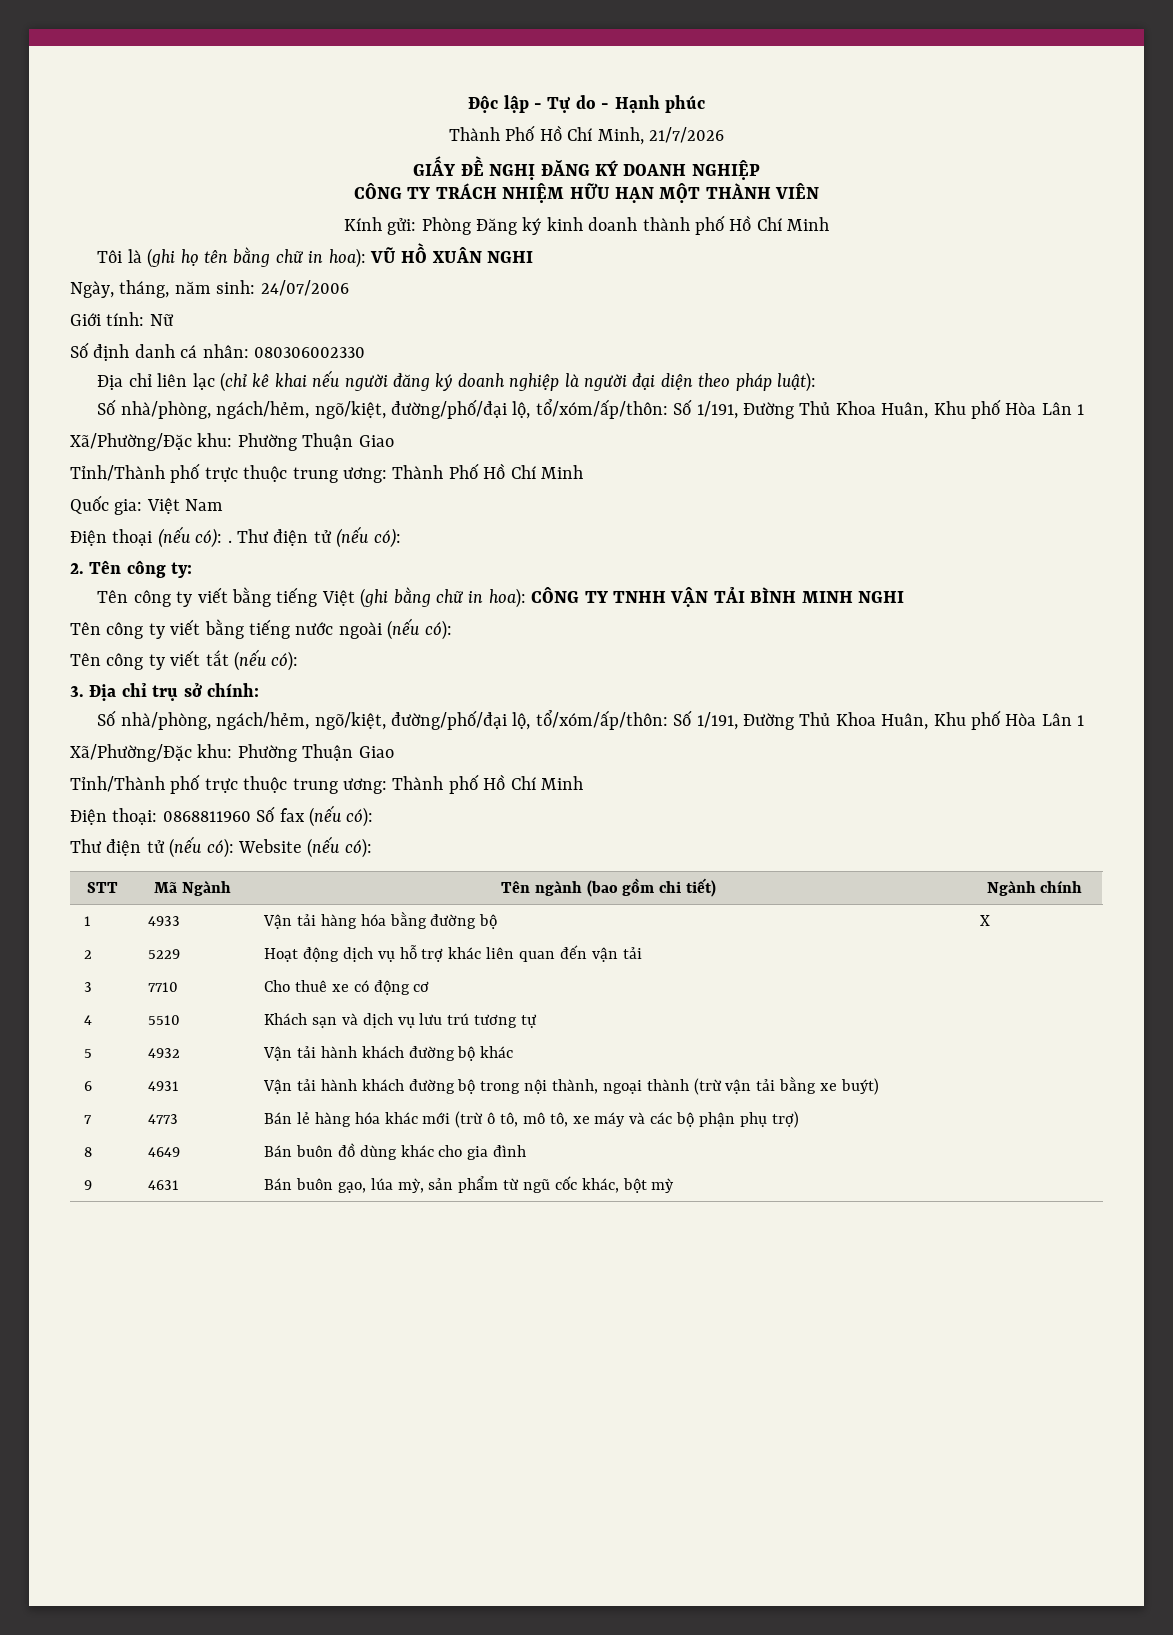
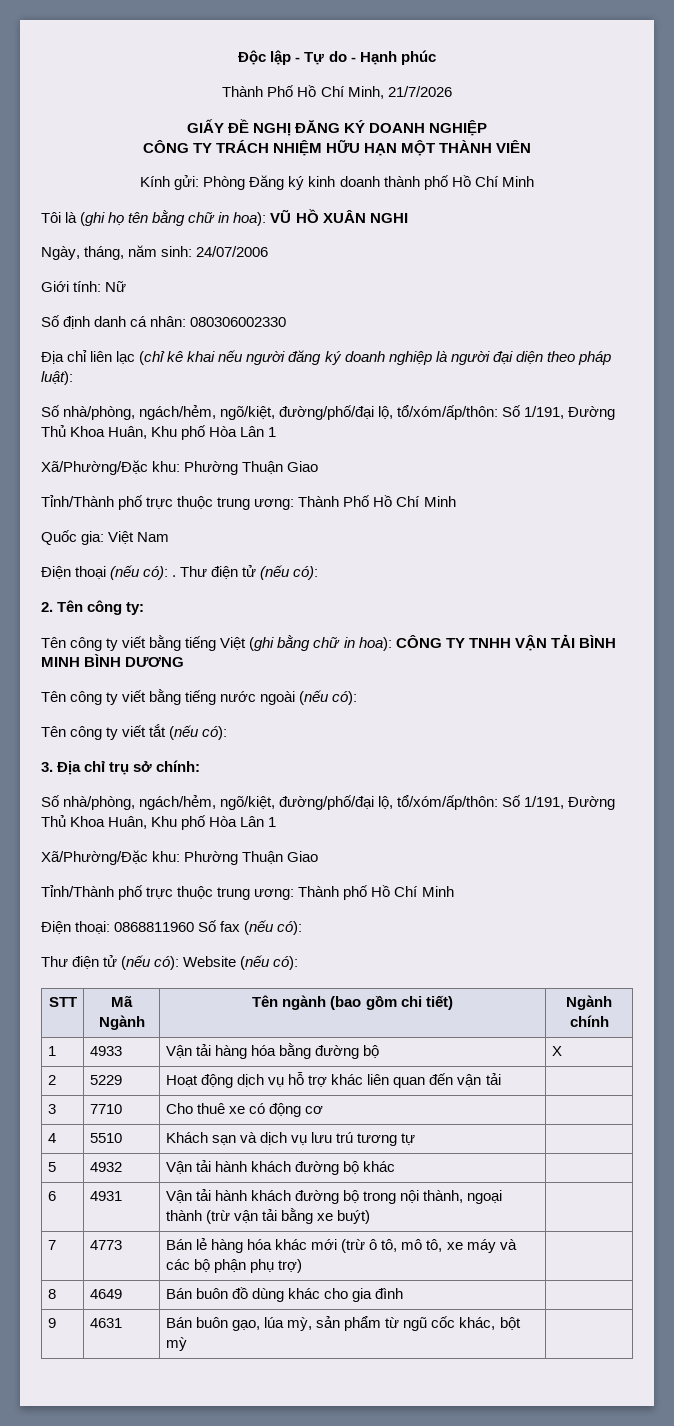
- Tên công ty viết bằng tiếng Việt (ghi bằng chữ in hoa): CÔNG TY TNHH VẬN TẢI BÌNH MINH NGHI
+ Tên công ty viết bằng tiếng Việt (ghi bằng chữ in hoa): CÔNG TY TNHH VẬN TẢI BÌNH MINH BÌNH DƯƠNG

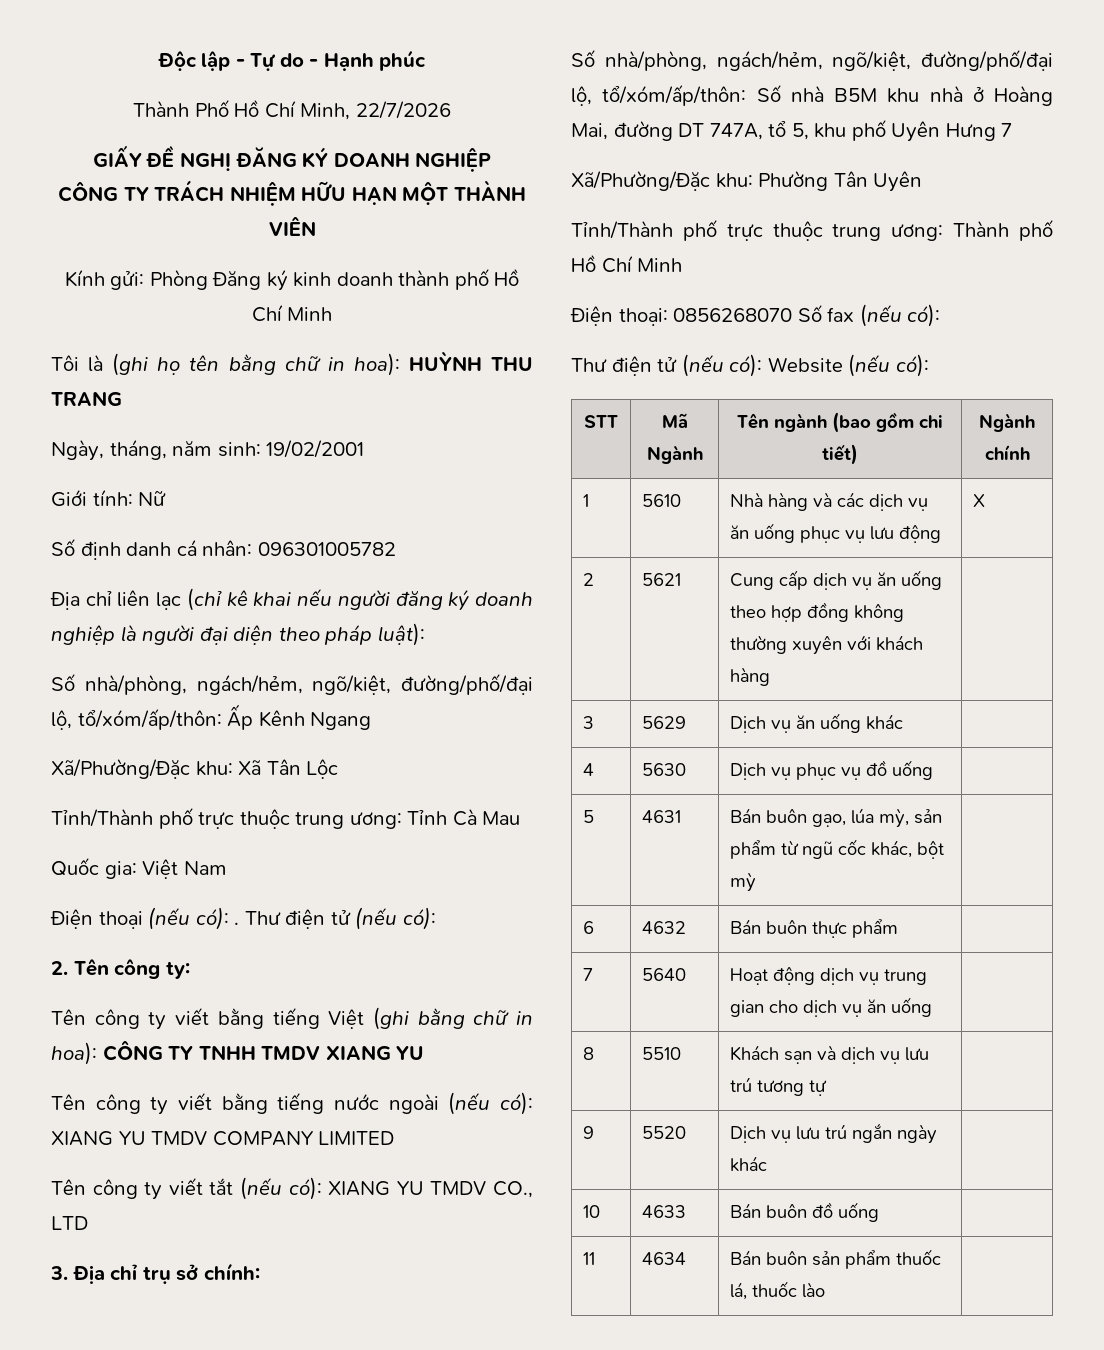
- Thành Phố Hồ Chí Minh, 21/7/2026
+ Thành Phố Hồ Chí Minh, 22/7/2026
- Tôi là (ghi họ tên bằng chữ in hoa): VŨ HỒ XUÂN NGHI
+ Tôi là (ghi họ tên bằng chữ in hoa): HUỲNH THU TRANG
- Ngày, tháng, năm sinh: 24/07/2006
+ Ngày, tháng, năm sinh: 19/02/2001
- Số định danh cá nhân: 080306002330
+ Số định danh cá nhân: 096301005782
  Địa chỉ liên lạc (chỉ kê khai nếu người đăng ký doanh nghiệp là người đại diện theo pháp luật):
- Số nhà/phòng, ngách/hẻm, ngõ/kiệt, đường/phố/đại lộ, tổ/xóm/ấp/thôn: Số 1/191, Đường Thủ Khoa Huân, Khu phố Hòa Lân 1
- Xã/Phường/Đặc khu: Phường Thuận Giao
- Tỉnh/Thành phố trực thuộc trung ương: Thành Phố Hồ Chí Minh
+ Số nhà/phòng, ngách/hẻm, ngõ/kiệt, đường/phố/đại lộ, tổ/xóm/ấp/thôn: Ấp Kênh Ngang
+ Xã/Phường/Đặc khu: Xã Tân Lộc
+ Tỉnh/Thành phố trực thuộc trung ương: Tỉnh Cà Mau
- Tên công ty viết bằng tiếng Việt (ghi bằng chữ in hoa): CÔNG TY TNHH VẬN TẢI BÌNH MINH BÌNH DƯƠNG
+ Tên công ty viết bằng tiếng Việt (ghi bằng chữ in hoa): CÔNG TY TNHH TMDV XIANG YU
- Tên công ty viết bằng tiếng nước ngoài (nếu có):
+ Tên công ty viết bằng tiếng nước ngoài (nếu có): XIANG YU TMDV COMPANY LIMITED
- Tên công ty viết tắt (nếu có):
+ Tên công ty viết tắt (nếu có): XIANG YU TMDV CO., LTD
  3. Địa chỉ trụ sở chính:
- Số nhà/phòng, ngách/hẻm, ngõ/kiệt, đường/phố/đại lộ, tổ/xóm/ấp/thôn: Số 1/191, Đường Thủ Khoa Huân, Khu phố Hòa Lân 1
- Xã/Phường/Đặc khu: Phường Thuận Giao
+ Số nhà/phòng, ngách/hẻm, ngõ/kiệt, đường/phố/đại lộ, tổ/xóm/ấp/thôn: Số nhà B5M khu nhà ở Hoàng Mai, đường DT 747A, tổ 5, khu phố Uyên Hưng 7
+ Xã/Phường/Đặc khu: Phường Tân Uyên
- Điện thoại: 0868811960 Số fax (nếu có):
+ Điện thoại: 0856268070 Số fax (nếu có):
- 1 | 4933 | Vận tải hàng hóa bằng đường bộ | X
- 2 | 5229 | Hoạt động dịch vụ hỗ trợ khác liên quan đến vận tải |
- 3 | 7710 | Cho thuê xe có động cơ |
- 4 | 5510 | Khách sạn và dịch vụ lưu trú tương tự |
- 5 | 4932 | Vận tải hành khách đường bộ khác |
- 6 | 4931 | Vận tải hành khách đường bộ trong nội thành, ngoại thành (trừ vận tải bằng xe buýt) |
- 7 | 4773 | Bán lẻ hàng hóa khác mới (trừ ô tô, mô tô, xe máy và các bộ phận phụ trợ) |
- 8 | 4649 | Bán buôn đồ dùng khác cho gia đình |
- 9 | 4631 | Bán buôn gạo, lúa mỳ, sản phẩm từ ngũ cốc khác, bột mỳ |
+ 1 | 5610 | Nhà hàng và các dịch vụ ăn uống phục vụ lưu động | X
+ 2 | 5621 | Cung cấp dịch vụ ăn uống theo hợp đồng không thường xuyên với khách hàng |
+ 3 | 5629 | Dịch vụ ăn uống khác |
+ 4 | 5630 | Dịch vụ phục vụ đồ uống |
+ 5 | 4631 | Bán buôn gạo, lúa mỳ, sản phẩm từ ngũ cốc khác, bột mỳ |
+ 6 | 4632 | Bán buôn thực phẩm |
+ 7 | 5640 | Hoạt động dịch vụ trung gian cho dịch vụ ăn uống |
+ 8 | 5510 | Khách sạn và dịch vụ lưu trú tương tự |
+ 9 | 5520 | Dịch vụ lưu trú ngắn ngày khác |
+ 10 | 4633 | Bán buôn đồ uống |
+ 11 | 4634 | Bán buôn sản phẩm thuốc lá, thuốc lào |

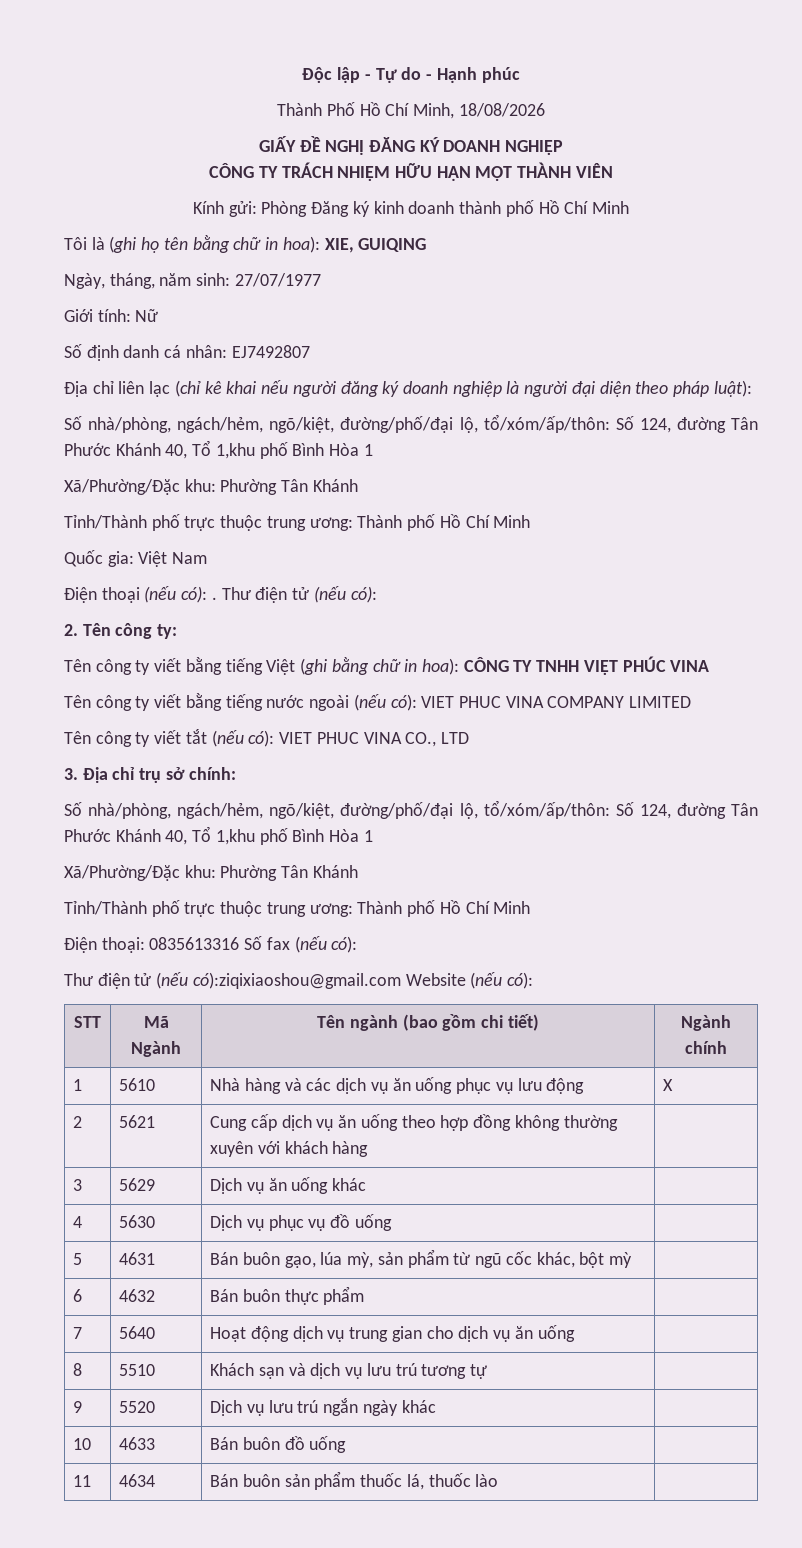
- Thành Phố Hồ Chí Minh, 22/7/2026
+ Thành Phố Hồ Chí Minh, 18/08/2026
- Tôi là (ghi họ tên bằng chữ in hoa): HUỲNH THU TRANG
+ Tôi là (ghi họ tên bằng chữ in hoa): XIE, GUIQING
- Ngày, tháng, năm sinh: 19/02/2001
+ Ngày, tháng, năm sinh: 27/07/1977
- Số định danh cá nhân: 096301005782
+ Số định danh cá nhân: EJ7492807
  Địa chỉ liên lạc (chỉ kê khai nếu người đăng ký doanh nghiệp là người đại diện theo pháp luật):
- Số nhà/phòng, ngách/hẻm, ngõ/kiệt, đường/phố/đại lộ, tổ/xóm/ấp/thôn: Ấp Kênh Ngang
- Xã/Phường/Đặc khu: Xã Tân Lộc
- Tỉnh/Thành phố trực thuộc trung ương: Tỉnh Cà Mau
+ Số nhà/phòng, ngách/hẻm, ngõ/kiệt, đường/phố/đại lộ, tổ/xóm/ấp/thôn: Số 124, đường Tân Phước Khánh 40, Tổ 1,khu phố Bình Hòa 1
+ Xã/Phường/Đặc khu: Phường Tân Khánh
+ Tỉnh/Thành phố trực thuộc trung ương: Thành phố Hồ Chí Minh
- Tên công ty viết bằng tiếng Việt (ghi bằng chữ in hoa): CÔNG TY TNHH TMDV XIANG YU
+ Tên công ty viết bằng tiếng Việt (ghi bằng chữ in hoa): CÔNG TY TNHH VIỆT PHÚC VINA
- Tên công ty viết bằng tiếng nước ngoài (nếu có): XIANG YU TMDV COMPANY LIMITED
+ Tên công ty viết bằng tiếng nước ngoài (nếu có): VIET PHUC VINA COMPANY LIMITED
- Tên công ty viết tắt (nếu có): XIANG YU TMDV CO., LTD
+ Tên công ty viết tắt (nếu có): VIET PHUC VINA CO., LTD
  3. Địa chỉ trụ sở chính:
- Số nhà/phòng, ngách/hẻm, ngõ/kiệt, đường/phố/đại lộ, tổ/xóm/ấp/thôn: Số nhà B5M khu nhà ở Hoàng Mai, đường DT 747A, tổ 5, khu phố Uyên Hưng 7
- Xã/Phường/Đặc khu: Phường Tân Uyên
+ Số nhà/phòng, ngách/hẻm, ngõ/kiệt, đường/phố/đại lộ, tổ/xóm/ấp/thôn: Số 124, đường Tân Phước Khánh 40, Tổ 1,khu phố Bình Hòa 1
+ Xã/Phường/Đặc khu: Phường Tân Khánh
- Điện thoại: 0856268070 Số fax (nếu có):
+ Điện thoại: 0835613316 Số fax (nếu có):
- Thư điện tử (nếu có): Website (nếu có):
+ Thư điện tử (nếu có):ziqixiaoshou@gmail.com Website (nếu có):

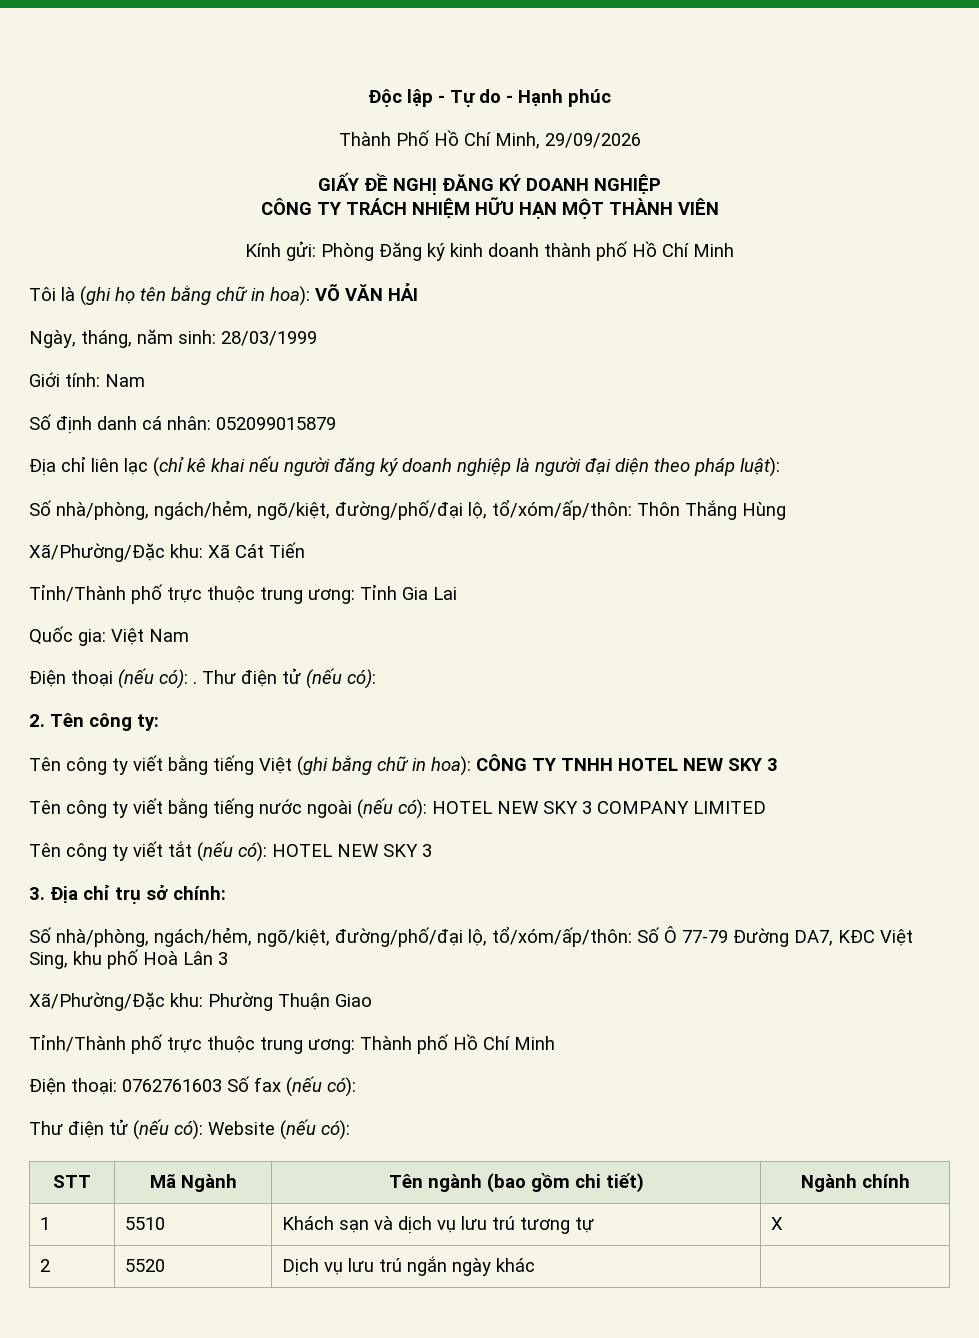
- Thành Phố Hồ Chí Minh, 18/08/2026
+ Thành Phố Hồ Chí Minh, 29/09/2026
- Tôi là (ghi họ tên bằng chữ in hoa): XIE, GUIQING
+ Tôi là (ghi họ tên bằng chữ in hoa): VÕ VĂN HẢI
- Ngày, tháng, năm sinh: 27/07/1977
+ Ngày, tháng, năm sinh: 28/03/1999
- Giới tính: Nữ
+ Giới tính: Nam
- Số định danh cá nhân: EJ7492807
+ Số định danh cá nhân: 052099015879
  Địa chỉ liên lạc (chỉ kê khai nếu người đăng ký doanh nghiệp là người đại diện theo pháp luật):
- Số nhà/phòng, ngách/hẻm, ngõ/kiệt, đường/phố/đại lộ, tổ/xóm/ấp/thôn: Số 124, đường Tân Phước Khánh 40, Tổ 1,khu phố Bình Hòa 1
- Xã/Phường/Đặc khu: Phường Tân Khánh
- Tỉnh/Thành phố trực thuộc trung ương: Thành phố Hồ Chí Minh
+ Số nhà/phòng, ngách/hẻm, ngõ/kiệt, đường/phố/đại lộ, tổ/xóm/ấp/thôn: Thôn Thắng Hùng
+ Xã/Phường/Đặc khu: Xã Cát Tiến
+ Tỉnh/Thành phố trực thuộc trung ương: Tỉnh Gia Lai
- Tên công ty viết bằng tiếng Việt (ghi bằng chữ in hoa): CÔNG TY TNHH VIỆT PHÚC VINA
+ Tên công ty viết bằng tiếng Việt (ghi bằng chữ in hoa): CÔNG TY TNHH HOTEL NEW SKY 3
- Tên công ty viết bằng tiếng nước ngoài (nếu có): VIET PHUC VINA COMPANY LIMITED
+ Tên công ty viết bằng tiếng nước ngoài (nếu có): HOTEL NEW SKY 3 COMPANY LIMITED
- Tên công ty viết tắt (nếu có): VIET PHUC VINA CO., LTD
+ Tên công ty viết tắt (nếu có): HOTEL NEW SKY 3
  3. Địa chỉ trụ sở chính:
- Số nhà/phòng, ngách/hẻm, ngõ/kiệt, đường/phố/đại lộ, tổ/xóm/ấp/thôn: Số 124, đường Tân Phước Khánh 40, Tổ 1,khu phố Bình Hòa 1
- Xã/Phường/Đặc khu: Phường Tân Khánh
+ Số nhà/phòng, ngách/hẻm, ngõ/kiệt, đường/phố/đại lộ, tổ/xóm/ấp/thôn: Số Ô 77-79 Đường DA7, KĐC Việt Sing, khu phố Hoà Lân 3
+ Xã/Phường/Đặc khu: Phường Thuận Giao
- Điện thoại: 0835613316 Số fax (nếu có):
+ Điện thoại: 0762761603 Số fax (nếu có):
- Thư điện tử (nếu có):ziqixiaoshou@gmail.com Website (nếu có):
+ Thư điện tử (nếu có): Website (nếu có):
- 1 | 5610 | Nhà hàng và các dịch vụ ăn uống phục vụ lưu động | X
- 2 | 5621 | Cung cấp dịch vụ ăn uống theo hợp đồng không thường xuyên với khách hàng |
- 3 | 5629 | Dịch vụ ăn uống khác |
- 4 | 5630 | Dịch vụ phục vụ đồ uống |
- 5 | 4631 | Bán buôn gạo, lúa mỳ, sản phẩm từ ngũ cốc khác, bột mỳ |
- 6 | 4632 | Bán buôn thực phẩm |
- 7 | 5640 | Hoạt động dịch vụ trung gian cho dịch vụ ăn uống |
- 8 | 5510 | Khách sạn và dịch vụ lưu trú tương tự |
- 9 | 5520 | Dịch vụ lưu trú ngắn ngày khác |
+ 1 | 5510 | Khách sạn và dịch vụ lưu trú tương tự | X
+ 2 | 5520 | Dịch vụ lưu trú ngắn ngày khác |
- 10 | 4633 | Bán buôn đồ uống |
- 11 | 4634 | Bán buôn sản phẩm thuốc lá, thuốc lào |

